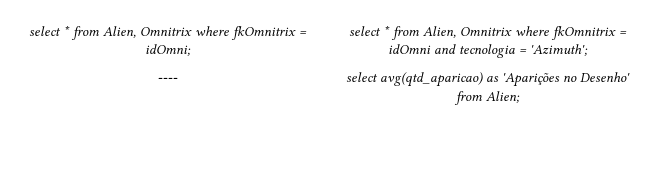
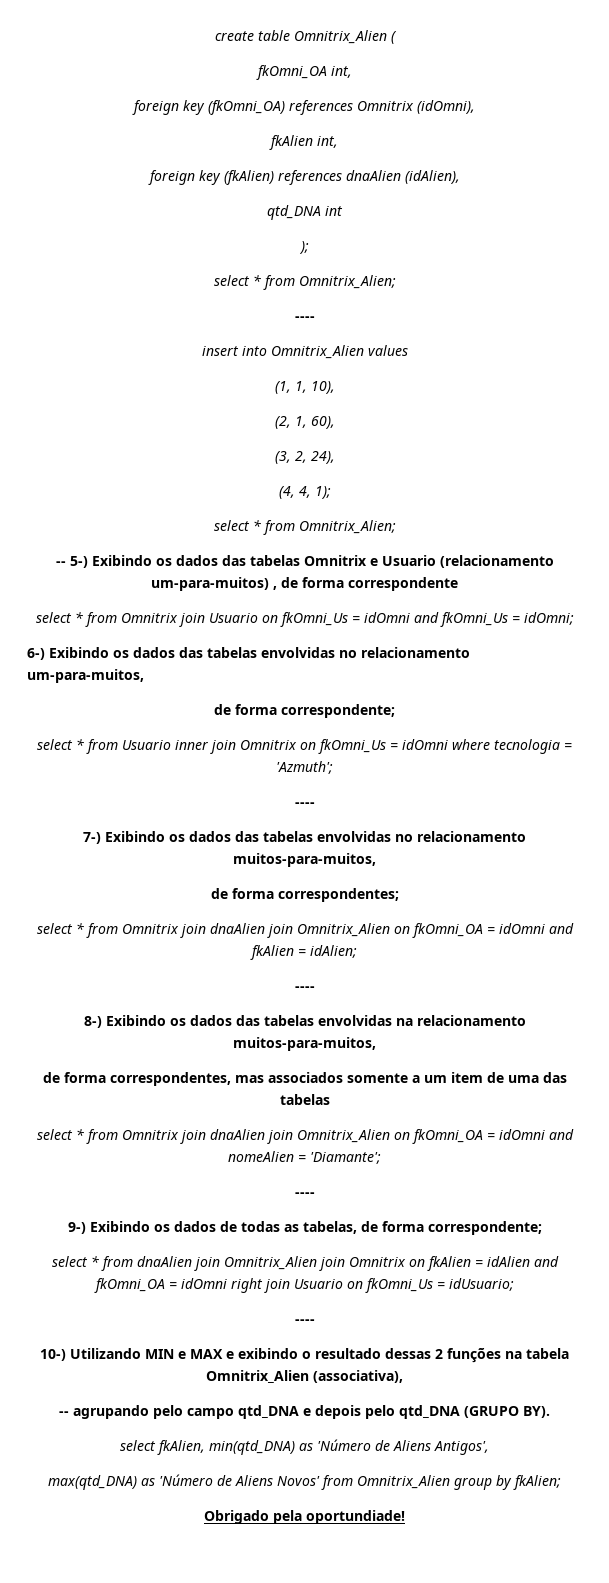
- select * from Alien, Omnitrix where fkOmnitrix = idOmni;
+ create table Omnitrix_Alien (
+ fkOmni_OA int,
+ foreign key (fkOmni_OA) references Omnitrix (idOmni),
+ fkAlien int,
+ foreign key (fkAlien) references dnaAlien (idAlien),
+ qtd_DNA int
+ );
+ select * from Omnitrix_Alien;
  ----
- select * from Alien, Omnitrix where fkOmnitrix = idOmni and tecnologia = 'Azimuth';
- select avg(qtd_aparicao) as 'Aparições no Desenho' from Alien;
+ insert into Omnitrix_Alien values
+ (1, 1, 10),
+ (2, 1, 60),
+ (3, 2, 24),
+ (4, 4, 1);
+ select * from Omnitrix_Alien;
+ -- 5-) Exibindo os dados das tabelas Omnitrix e Usuario (relacionamento um-para-muitos) , de forma correspondente
+ select * from Omnitrix join Usuario on fkOmni_Us = idOmni and fkOmni_Us = idOmni;
+ 6-) Exibindo os dados das tabelas envolvidas no relacionamento um-para-muitos,
+ de forma correspondente;
+ select * from Usuario inner join Omnitrix on fkOmni_Us = idOmni where tecnologia = 'Azmuth';
+ ----
+ 7-) Exibindo os dados das tabelas envolvidas no relacionamento muitos-para-muitos,
+ de forma correspondentes;
+ select * from Omnitrix join dnaAlien join Omnitrix_Alien on fkOmni_OA = idOmni and fkAlien = idAlien;
+ ----
+ 8-) Exibindo os dados das tabelas envolvidas na relacionamento muitos-para-muitos,
+ de forma correspondentes, mas associados somente a um item de uma das tabelas
+ select * from Omnitrix join dnaAlien join Omnitrix_Alien on fkOmni_OA = idOmni and nomeAlien = 'Diamante';
+ ----
+ 9-) Exibindo os dados de todas as tabelas, de forma correspondente;
+ select * from dnaAlien join Omnitrix_Alien join Omnitrix on fkAlien = idAlien and fkOmni_OA = idOmni right join Usuario on fkOmni_Us = idUsuario;
+ ----
+ 10-) Utilizando MIN e MAX e exibindo o resultado dessas 2 funções na tabela Omnitrix_Alien (associativa),
+ -- agrupando pelo campo qtd_DNA e depois pelo qtd_DNA (GRUPO BY).
+ select fkAlien, min(qtd_DNA) as 'Número de Aliens Antigos',
+ max(qtd_DNA) as 'Número de Aliens Novos' from Omnitrix_Alien group by fkAlien;
+ Obrigado pela oportundiade!

